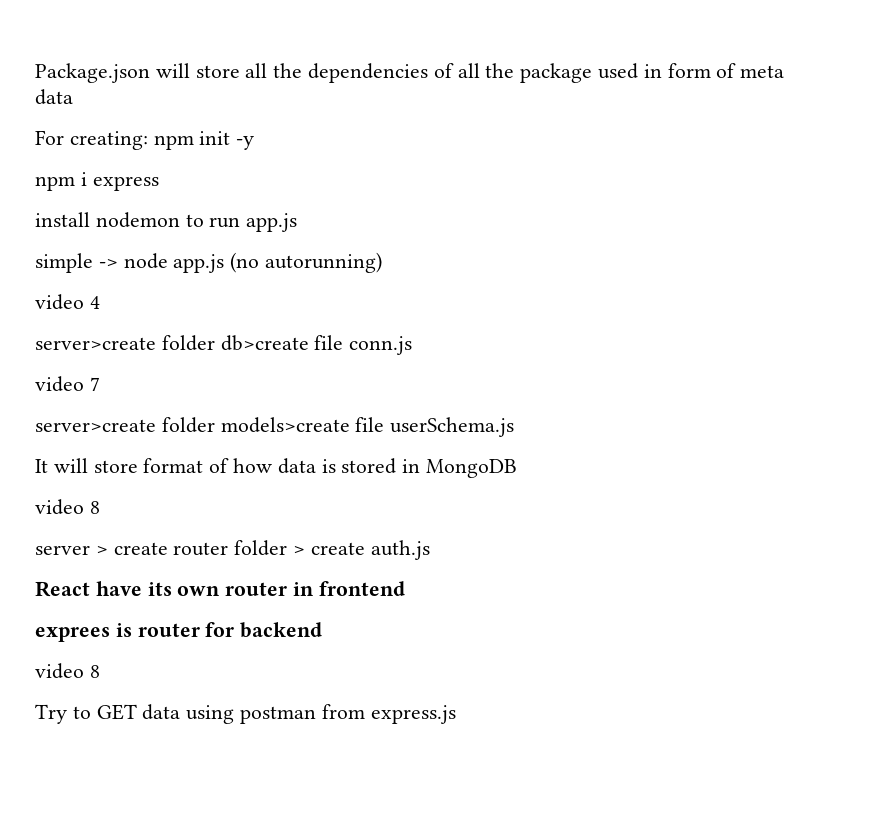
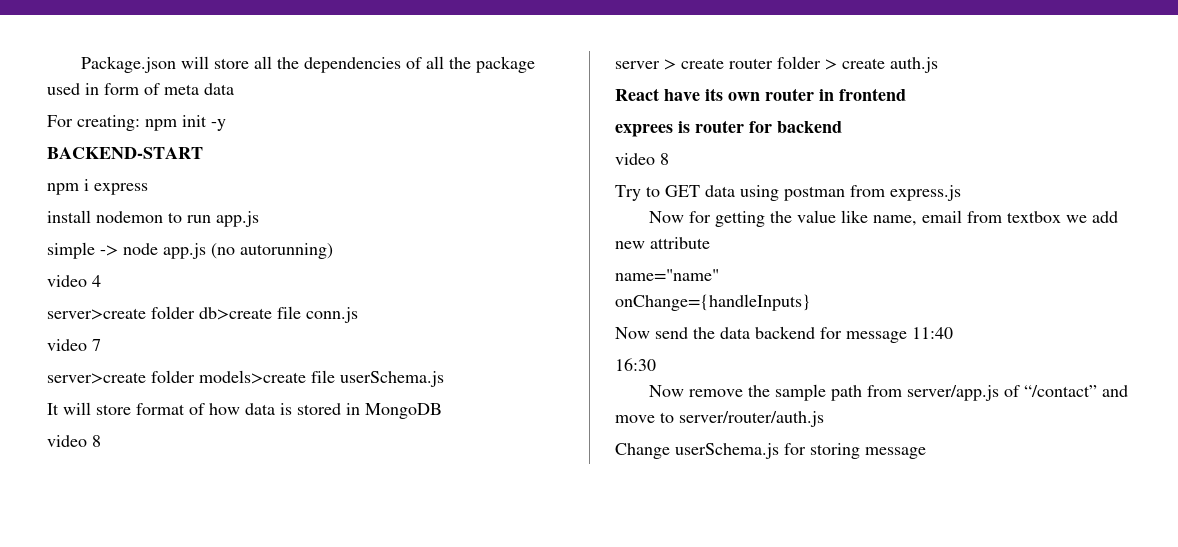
+ BACKEND-START
+ Now for getting the value like name, email from textbox we add new attribute
+ name="name"
+ onChange={handleInputs}
+ Now send the data backend for message 11:40
+ 16:30
+ Now remove the sample path from server/app.js of “/contact” and move to server/router/auth.js
+ Change userSchema.js for storing message

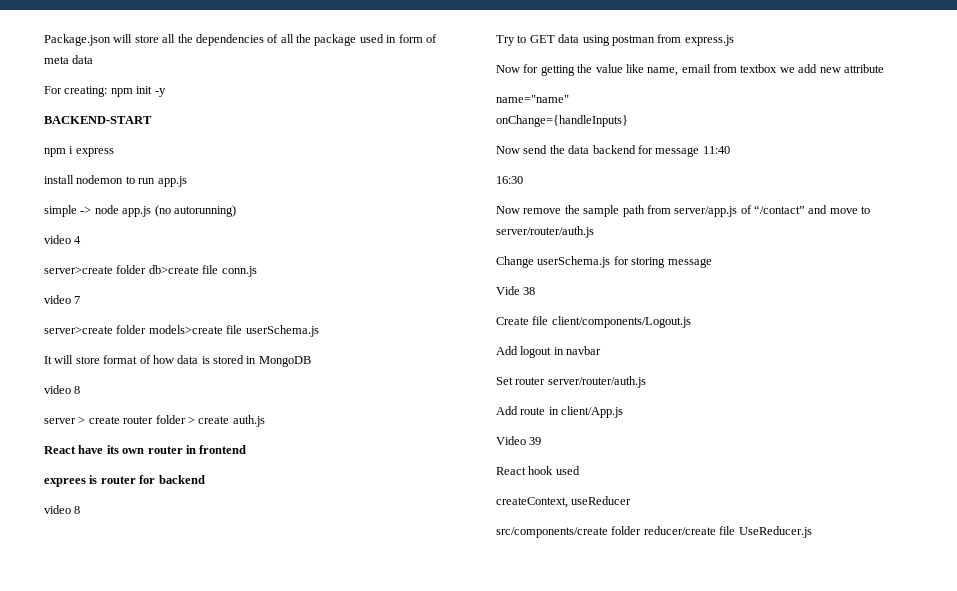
+ Vide 38
+ Create file client/components/Logout.js
+ Add logout in navbar
+ Set router server/router/auth.js
+ Add route in client/App.js
+ Video 39
+ React hook used
+ createContext, useReducer
+ src/components/create folder reducer/create file UseReducer.js

